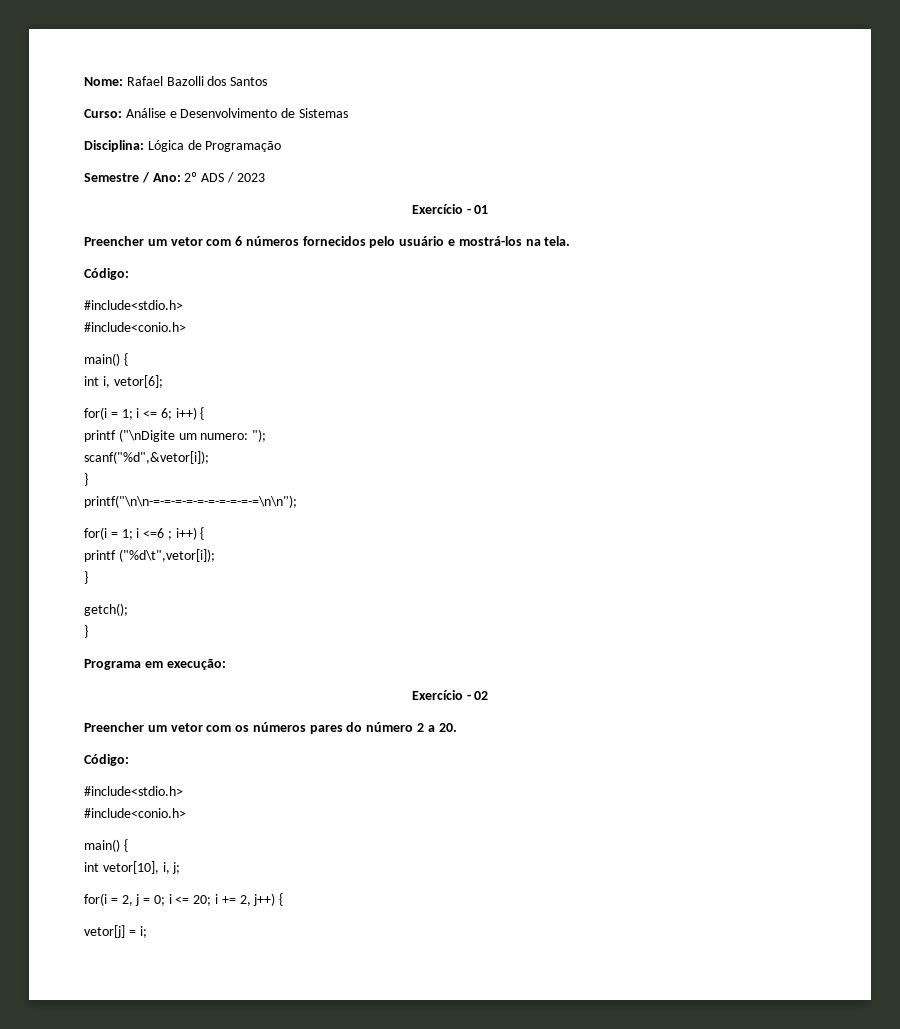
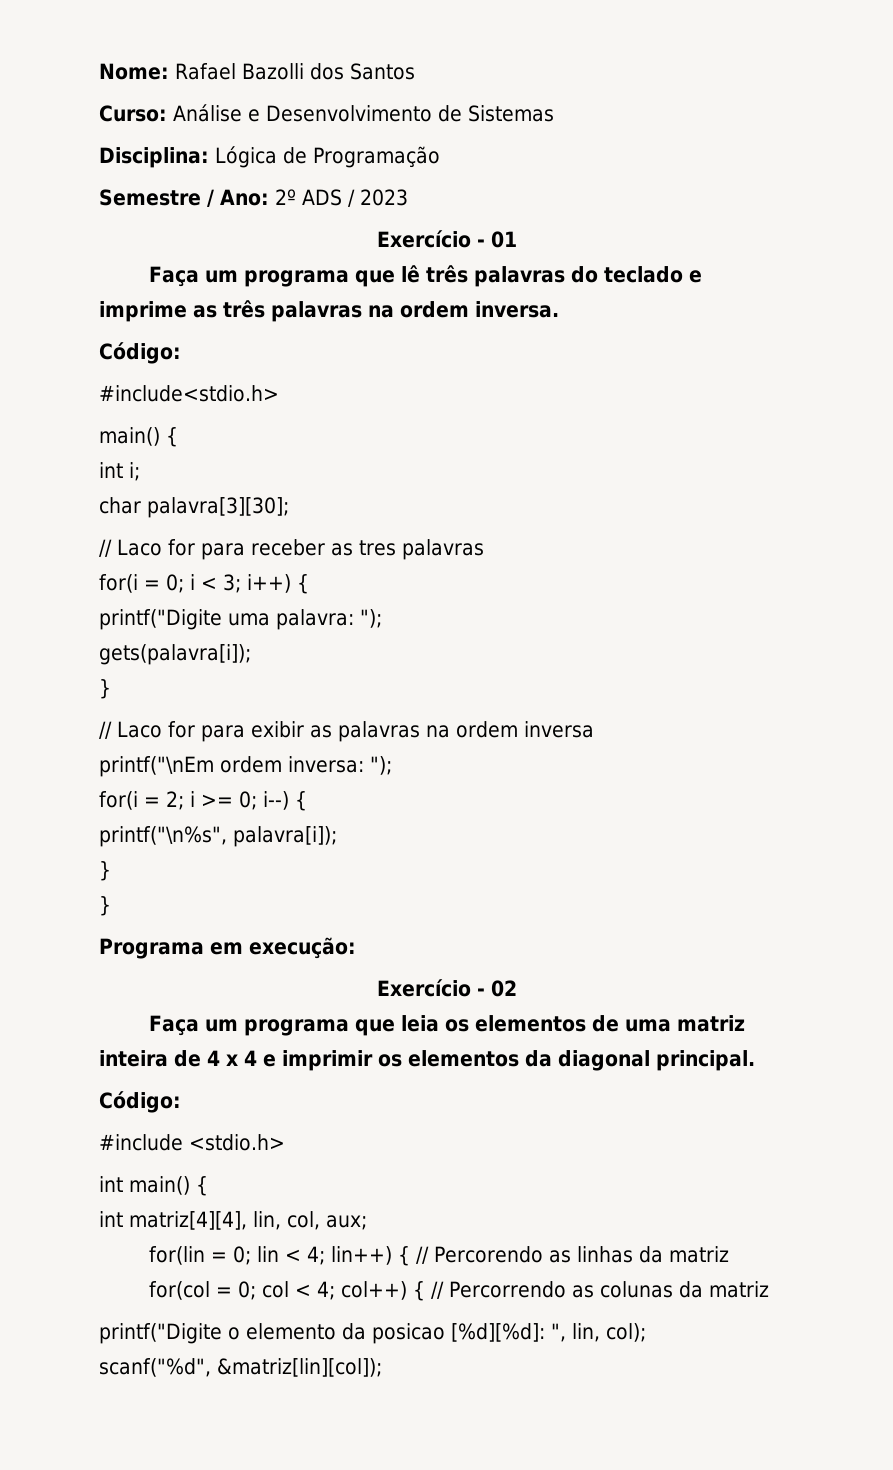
- Preencher um vetor com 6 números fornecidos pelo usuário e mostrá-los na tela.
+ Faça um programa que lê três palavras do teclado e imprime as três palavras na ordem inversa.
  Código:
  #include<stdio.h>
- #include<conio.h>
  main() {
- int i, vetor[6];
- for(i = 1; i <= 6; i++) {
- printf ("\nDigite um numero: ");
- scanf("%d",&vetor[i]);
+ int i;
+ char palavra[3][30];
+ // Laco for para receber as tres palavras
+ for(i = 0; i < 3; i++) {
+ printf("Digite uma palavra: ");
+ gets(palavra[i]);
  }
- printf("\n\n-=-=-=-=-=-=-=-=-=-=\n\n");
- for(i = 1; i <=6 ; i++) {
- printf ("%d\t",vetor[i]);
+ // Laco for para exibir as palavras na ordem inversa
+ printf("\nEm ordem inversa: ");
+ for(i = 2; i >= 0; i--) {
+ printf("\n%s", palavra[i]);
  }
- getch();
- Preencher um vetor com os números pares do número 2 a 20.
+ Faça um programa que leia os elementos de uma matriz inteira de 4 x 4 e imprimir os elementos da diagonal principal.
  Código:
- #include<stdio.h>
- #include<conio.h>
- main() {
- int vetor[10], i, j;
- for(i = 2, j = 0; i <= 20; i += 2, j++) {
- vetor[j] = i;
+ #include <stdio.h>
+ int main() {
+ int matriz[4][4], lin, col, aux;
+ for(lin = 0; lin < 4; lin++) { // Percorendo as linhas da matriz
+ for(col = 0; col < 4; col++) { // Percorrendo as colunas da matriz
+ printf("Digite o elemento da posicao [%d][%d]: ", lin, col);
+ scanf("%d", &matriz[lin][col]);

